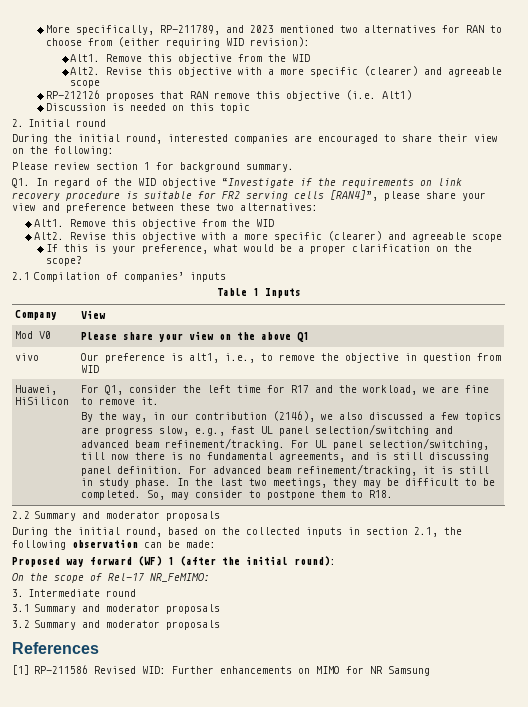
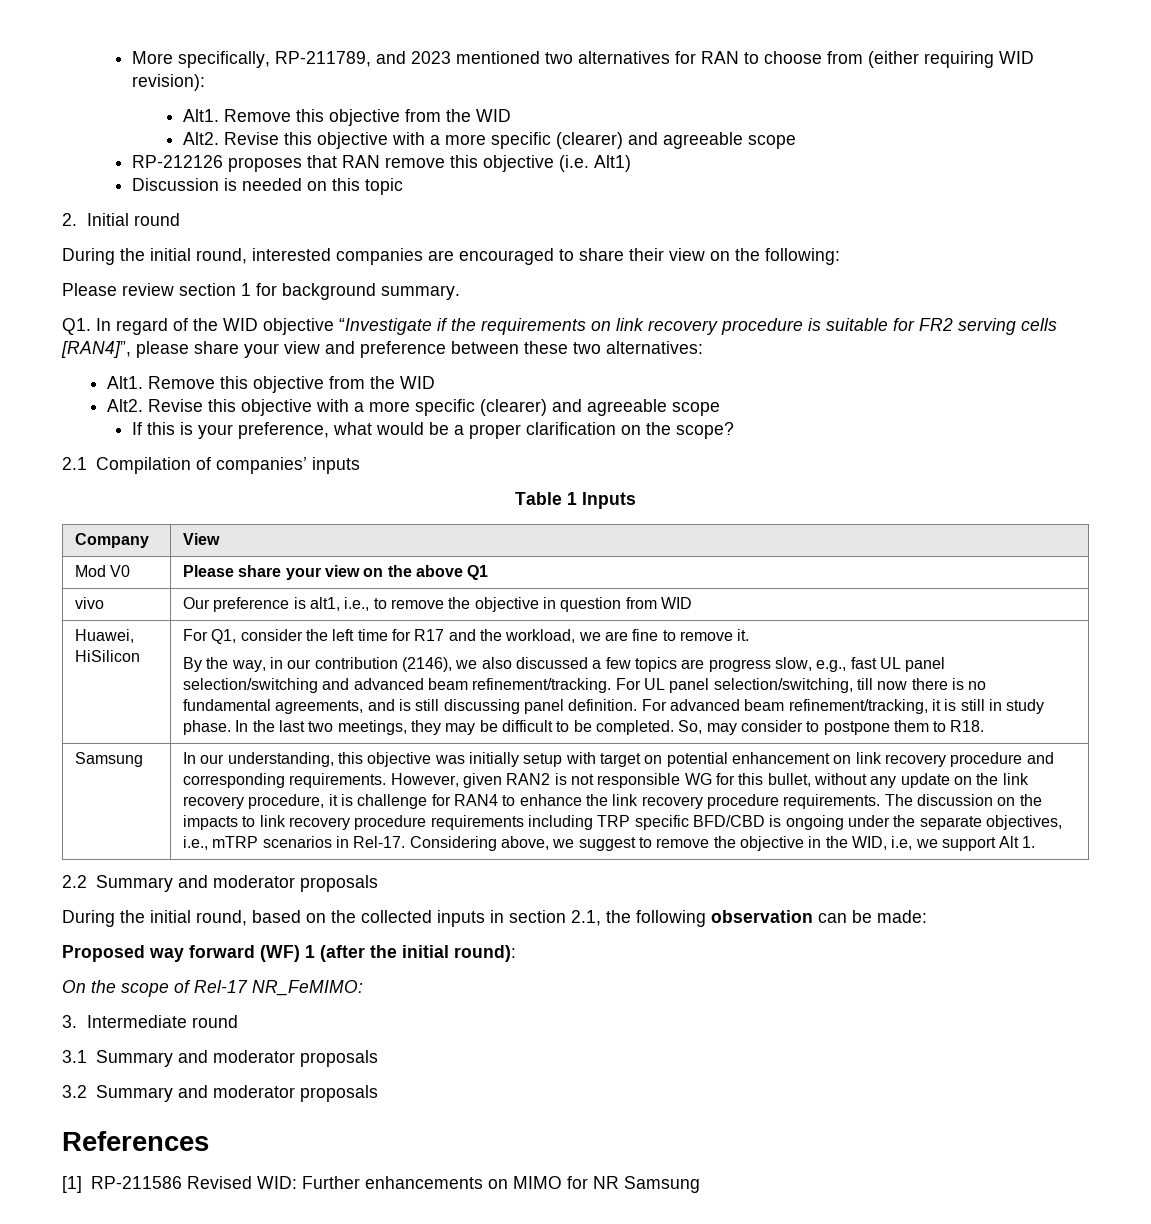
+ Samsung | In our understanding, this objective was initially setup with target on potential enhancement on link recovery procedure and corresponding requirements. However, given RAN2 is not responsible WG for this bullet, without any update on the link recovery procedure, it is challenge for RAN4 to enhance the link recovery procedure requirements. The discussion on the impacts to link recovery procedure requirements including TRP specific BFD/CBD is ongoing under the separate objectives, i.e., mTRP scenarios in Rel-17. Considering above, we suggest to remove the objective in the WID, i.e, we support Alt 1.

